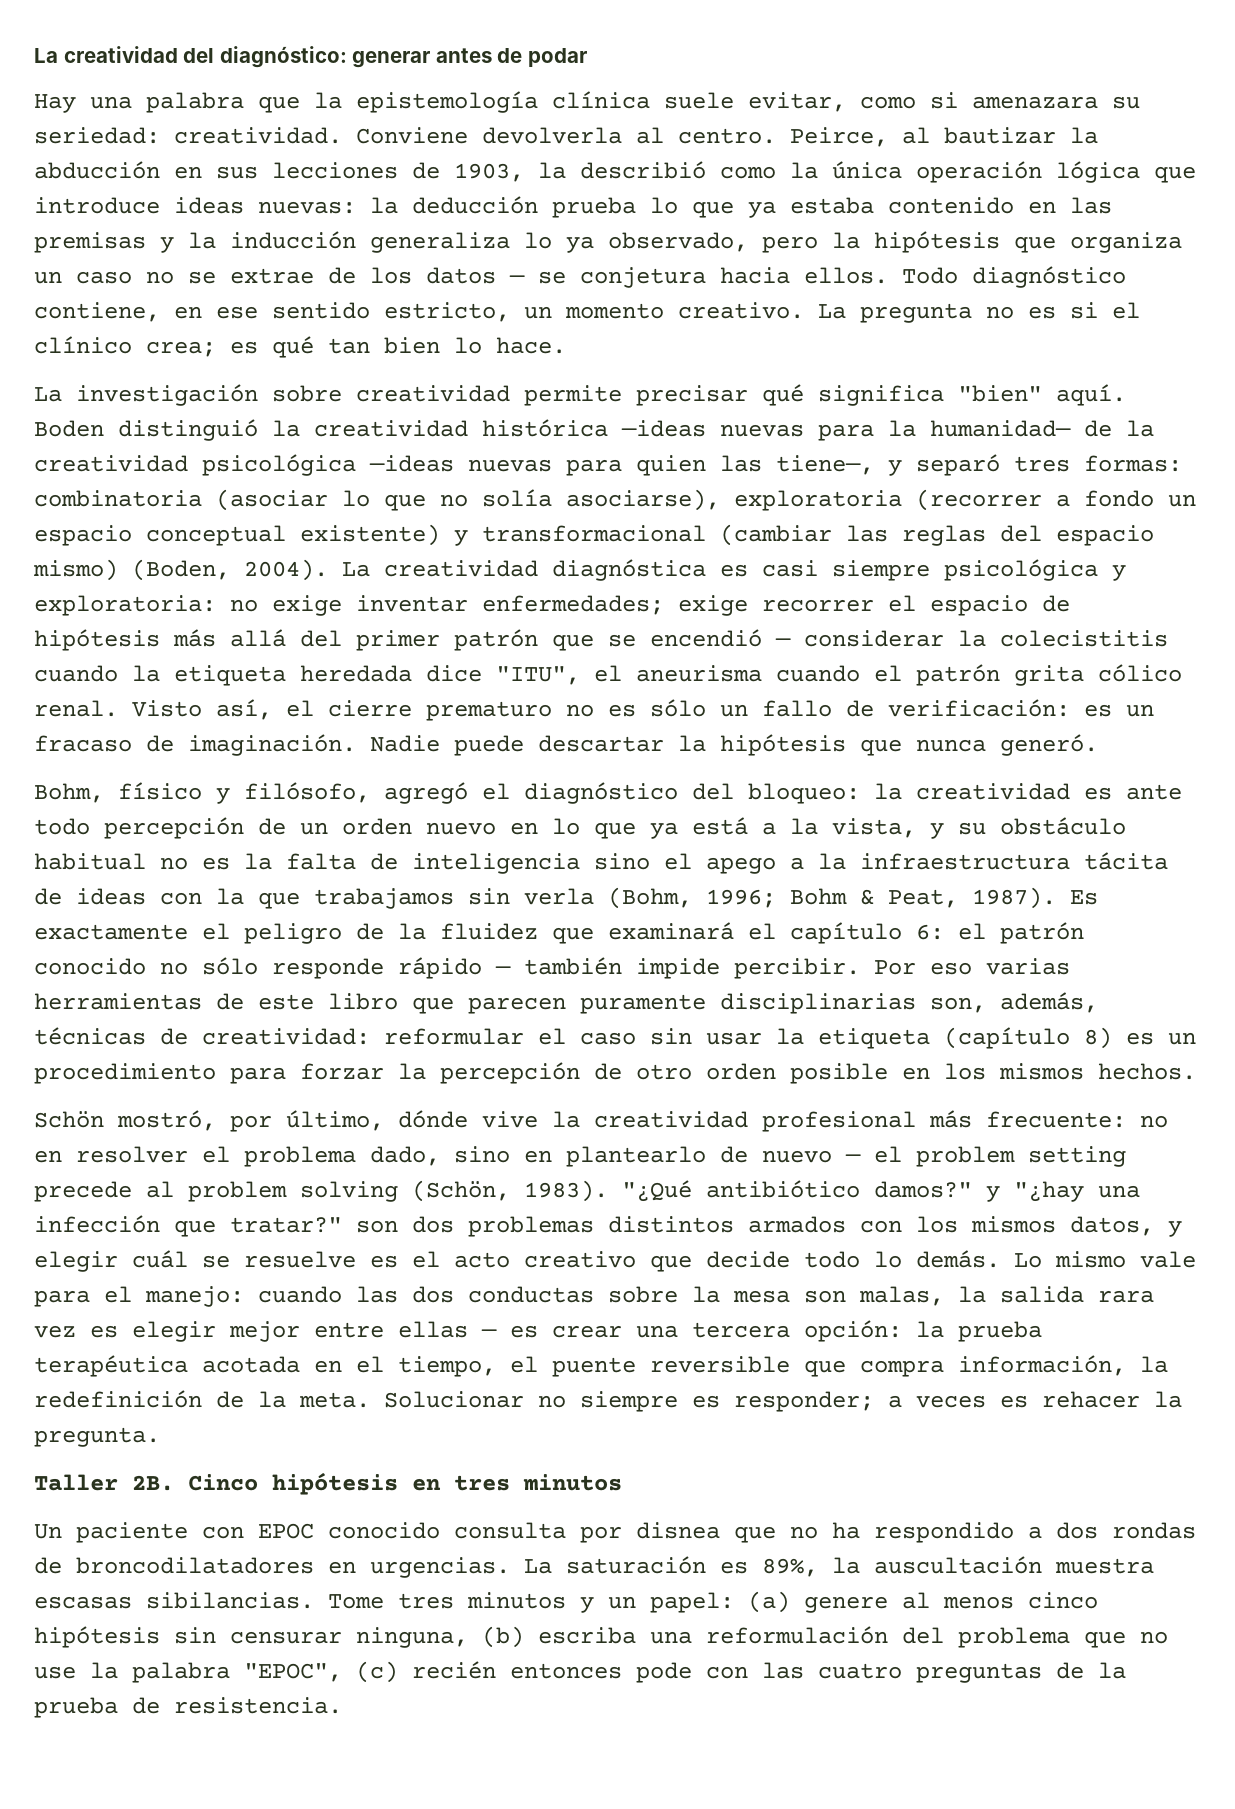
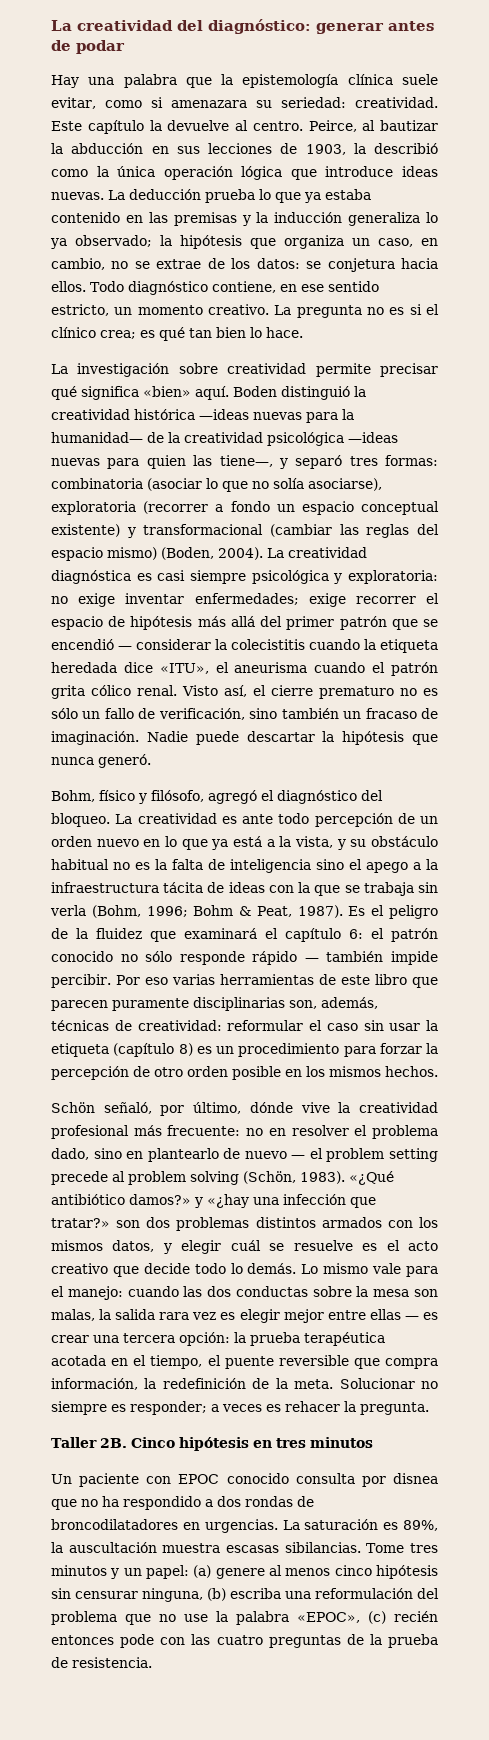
- Conviene devolverla al centro.
+ Este capítulo la devuelve al centro.
- Peirce, al bautizar la abducción en sus lecciones de 1903, la describió como la única operación lógica que introduce ideas nuevas: la deducción prueba lo que ya estaba contenido en las premisas y la inducción generaliza lo ya observado, pero la hipótesis que organiza un caso no se extrae de los datos — se conjetura hacia ellos.
+ Peirce, al bautizar la abducción en sus lecciones de 1903, la describió como la única operación lógica que introduce ideas nuevas. La deducción prueba lo que ya estaba contenido en las premisas y la inducción generaliza lo ya observado; la hipótesis que organiza un caso, en cambio, no se extrae de los datos: se conjetura hacia ellos.
- La investigación sobre creatividad permite precisar qué significa "bien" aquí.
+ La investigación sobre creatividad permite precisar qué significa «bien» aquí.
- La creatividad diagnóstica es casi siempre psicológica y exploratoria: no exige inventar enfermedades; exige recorrer el espacio de hipótesis más allá del primer patrón que se encendió — considerar la colecistitis cuando la etiqueta heredada dice "ITU", el aneurisma cuando el patrón grita cólico renal.
+ La creatividad diagnóstica es casi siempre psicológica y exploratoria: no exige inventar enfermedades; exige recorrer el espacio de hipótesis más allá del primer patrón que se encendió — considerar la colecistitis cuando la etiqueta heredada dice «ITU», el aneurisma cuando el patrón grita cólico renal.
- Visto así, el cierre prematuro no es sólo un fallo de verificación: es un fracaso de imaginación.
+ Visto así, el cierre prematuro no es sólo un fallo de verificación, sino también un fracaso de imaginación.
- Bohm, físico y filósofo, agregó el diagnóstico del bloqueo: la creatividad es ante todo percepción de un orden nuevo en lo que ya está a la vista, y su obstáculo habitual no es la falta de inteligencia sino el apego a la infraestructura tácita de ideas con la que trabajamos sin verla (Bohm, 1996; Bohm & Peat, 1987).
+ Bohm, físico y filósofo, agregó el diagnóstico del bloqueo. La creatividad es ante todo percepción de un orden nuevo en lo que ya está a la vista, y su obstáculo habitual no es la falta de inteligencia sino el apego a la infraestructura tácita de ideas con la que se trabaja sin verla (Bohm, 1996; Bohm & Peat, 1987).
- Es exactamente el peligro de la fluidez que examinará el capítulo 6: el patrón conocido no sólo responde rápido — también impide percibir.
+ Es el peligro de la fluidez que examinará el capítulo 6: el patrón conocido no sólo responde rápido — también impide percibir.
- Schön mostró, por último, dónde vive la creatividad profesional más frecuente: no en resolver el problema dado, sino en plantearlo de nuevo — el problem setting precede al problem solving (Schön, 1983).
+ Schön señaló, por último, dónde vive la creatividad profesional más frecuente: no en resolver el problema dado, sino en plantearlo de nuevo — el problem setting precede al problem solving (Schön, 1983).
- "¿Qué antibiótico damos?" y "¿hay una infección que tratar?" son dos problemas distintos armados con los mismos datos, y elegir cuál se resuelve es el acto creativo que decide todo lo demás.
+ «¿Qué antibiótico damos?» y «¿hay una infección que tratar?» son dos problemas distintos armados con los mismos datos, y elegir cuál se resuelve es el acto creativo que decide todo lo demás.
- Tome tres minutos y un papel: (a) genere al menos cinco hipótesis sin censurar ninguna, (b) escriba una reformulación del problema que no use la palabra "EPOC", (c) recién entonces pode con las cuatro preguntas de la prueba de resistencia.
+ Tome tres minutos y un papel: (a) genere al menos cinco hipótesis sin censurar ninguna, (b) escriba una reformulación del problema que no use la palabra «EPOC», (c) recién entonces pode con las cuatro preguntas de la prueba de resistencia.

